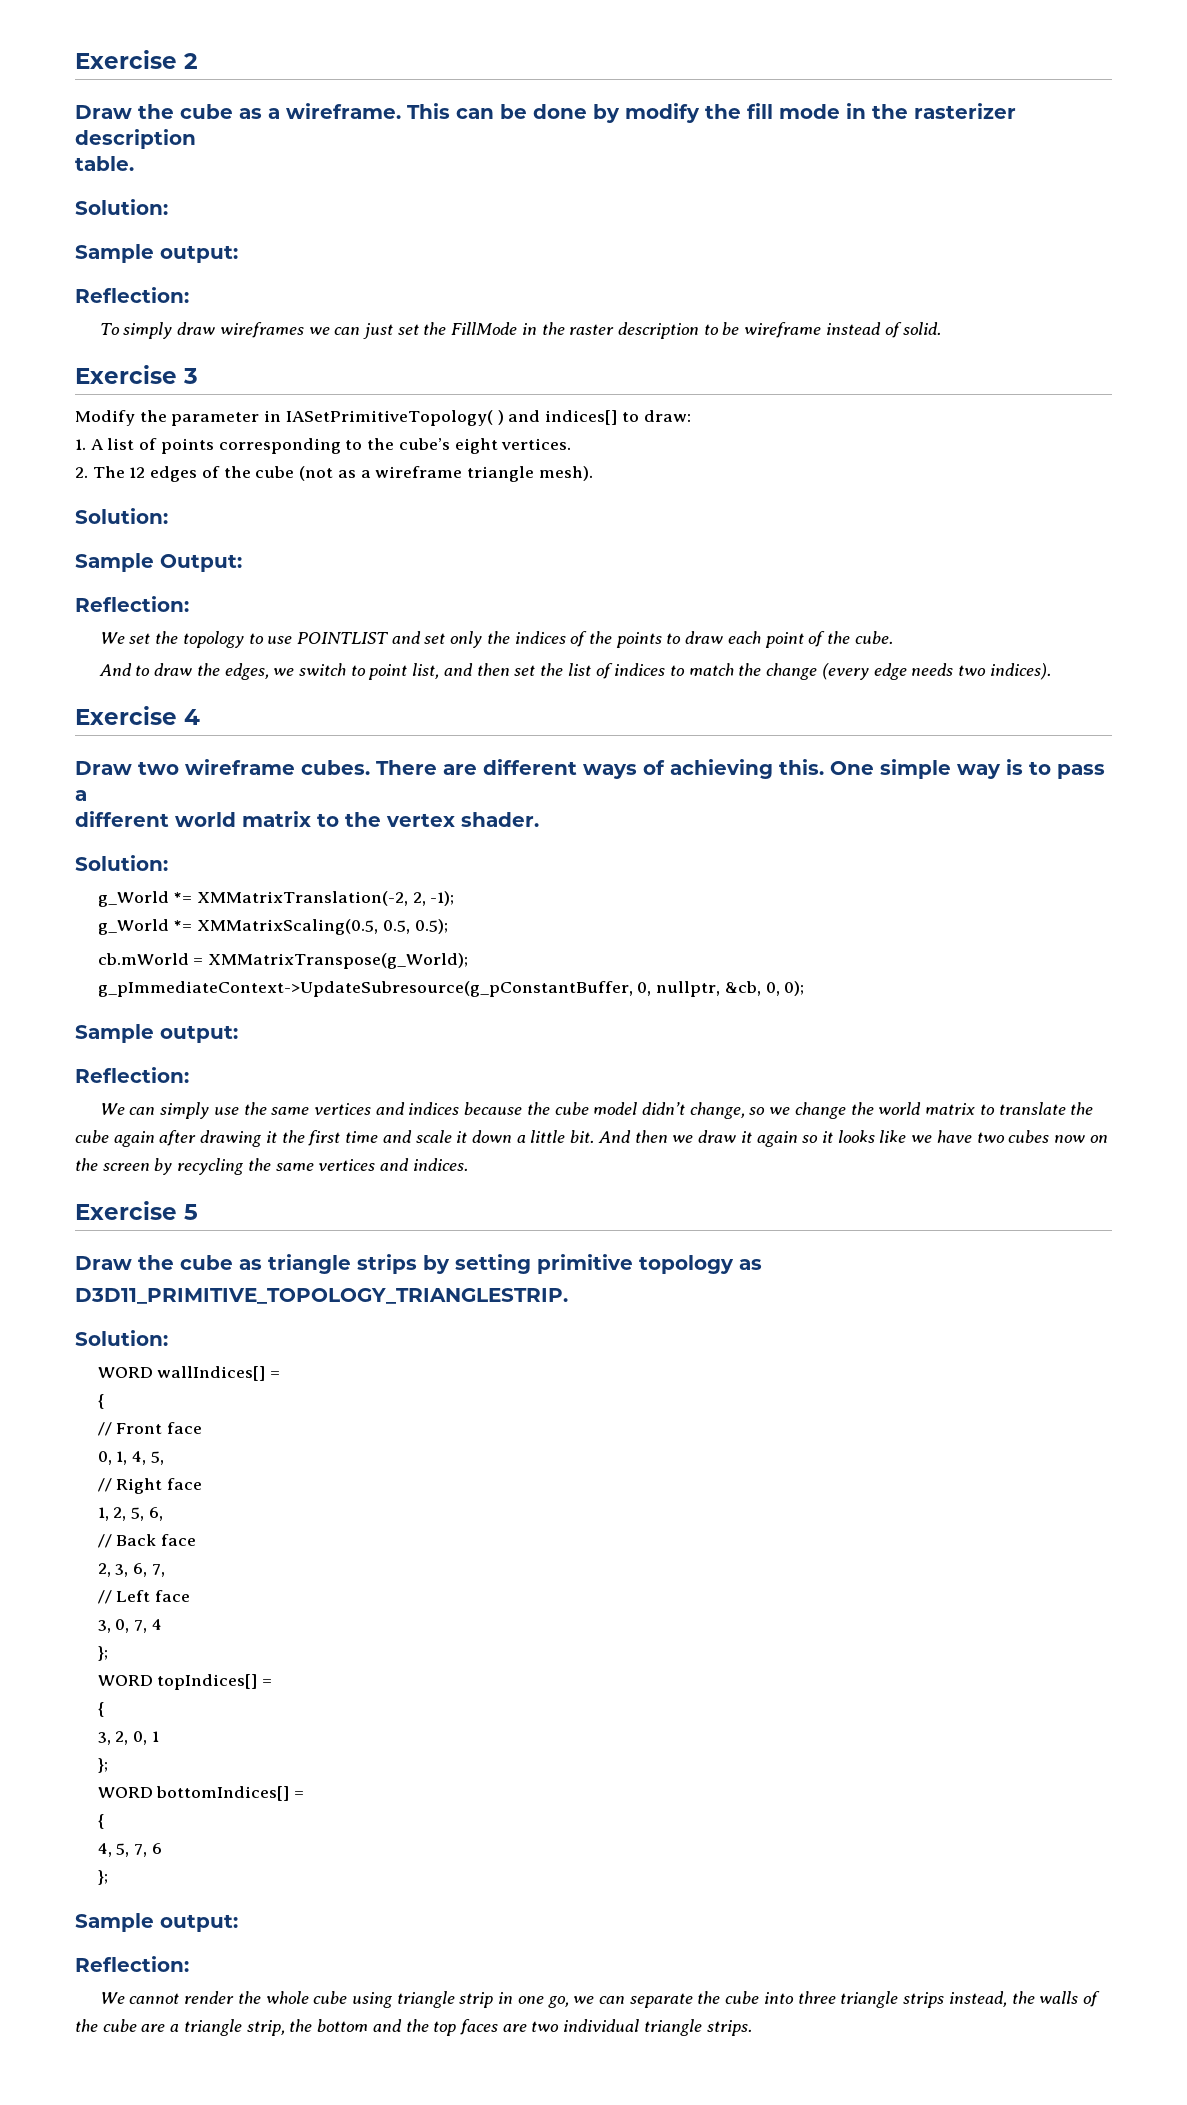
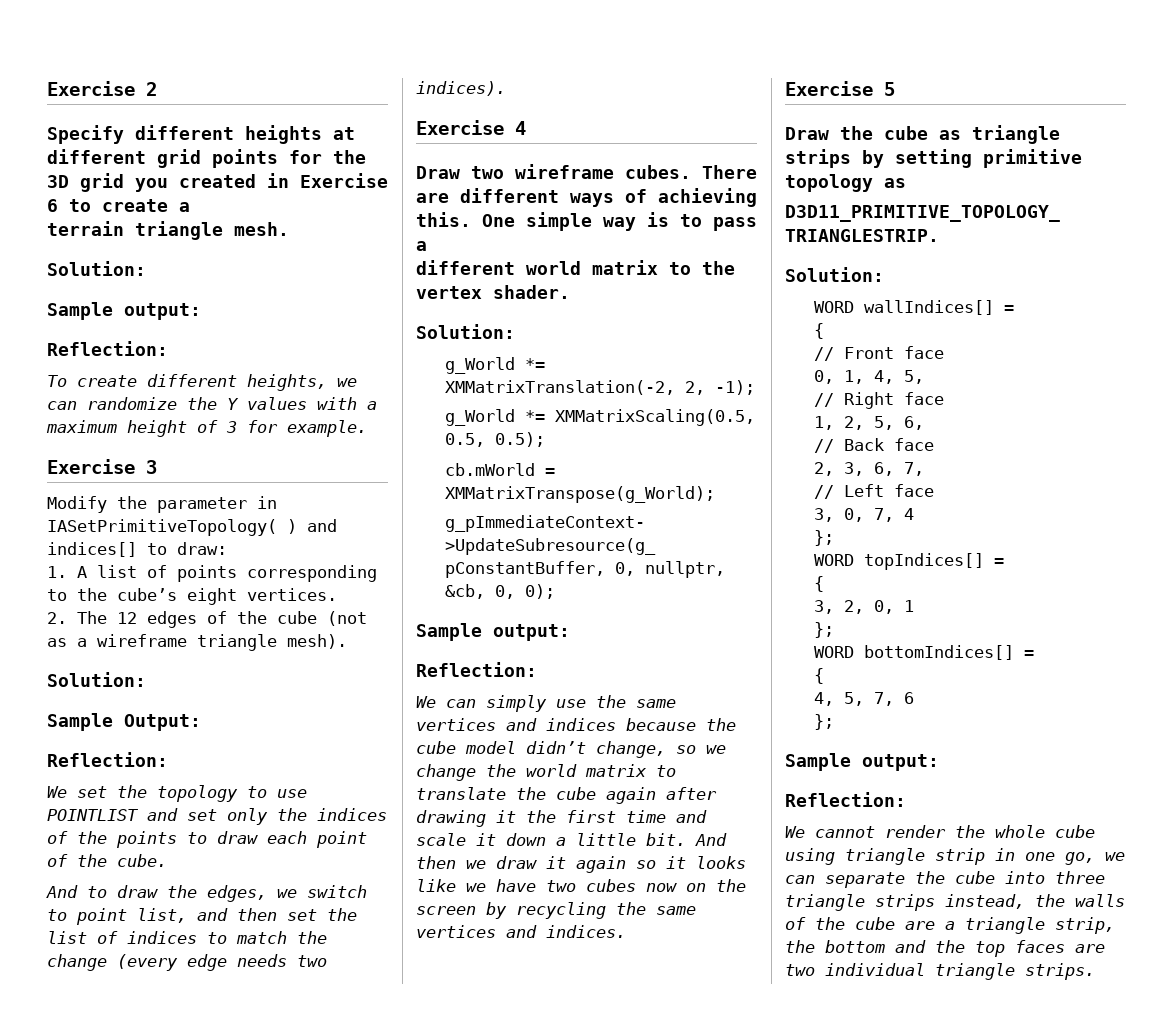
- Draw the cube as a wireframe. This can be done by modify the fill mode in the rasterizer description
- table.
+ Specify different heights at different grid points for the 3D grid you created in Exercise 6 to create a
+ terrain triangle mesh.
- To simply draw wireframes we can just set the FillMode in the raster description to be wireframe instead of solid.
+ To create different heights, we can randomize the Y values with a maximum height of 3 for example.

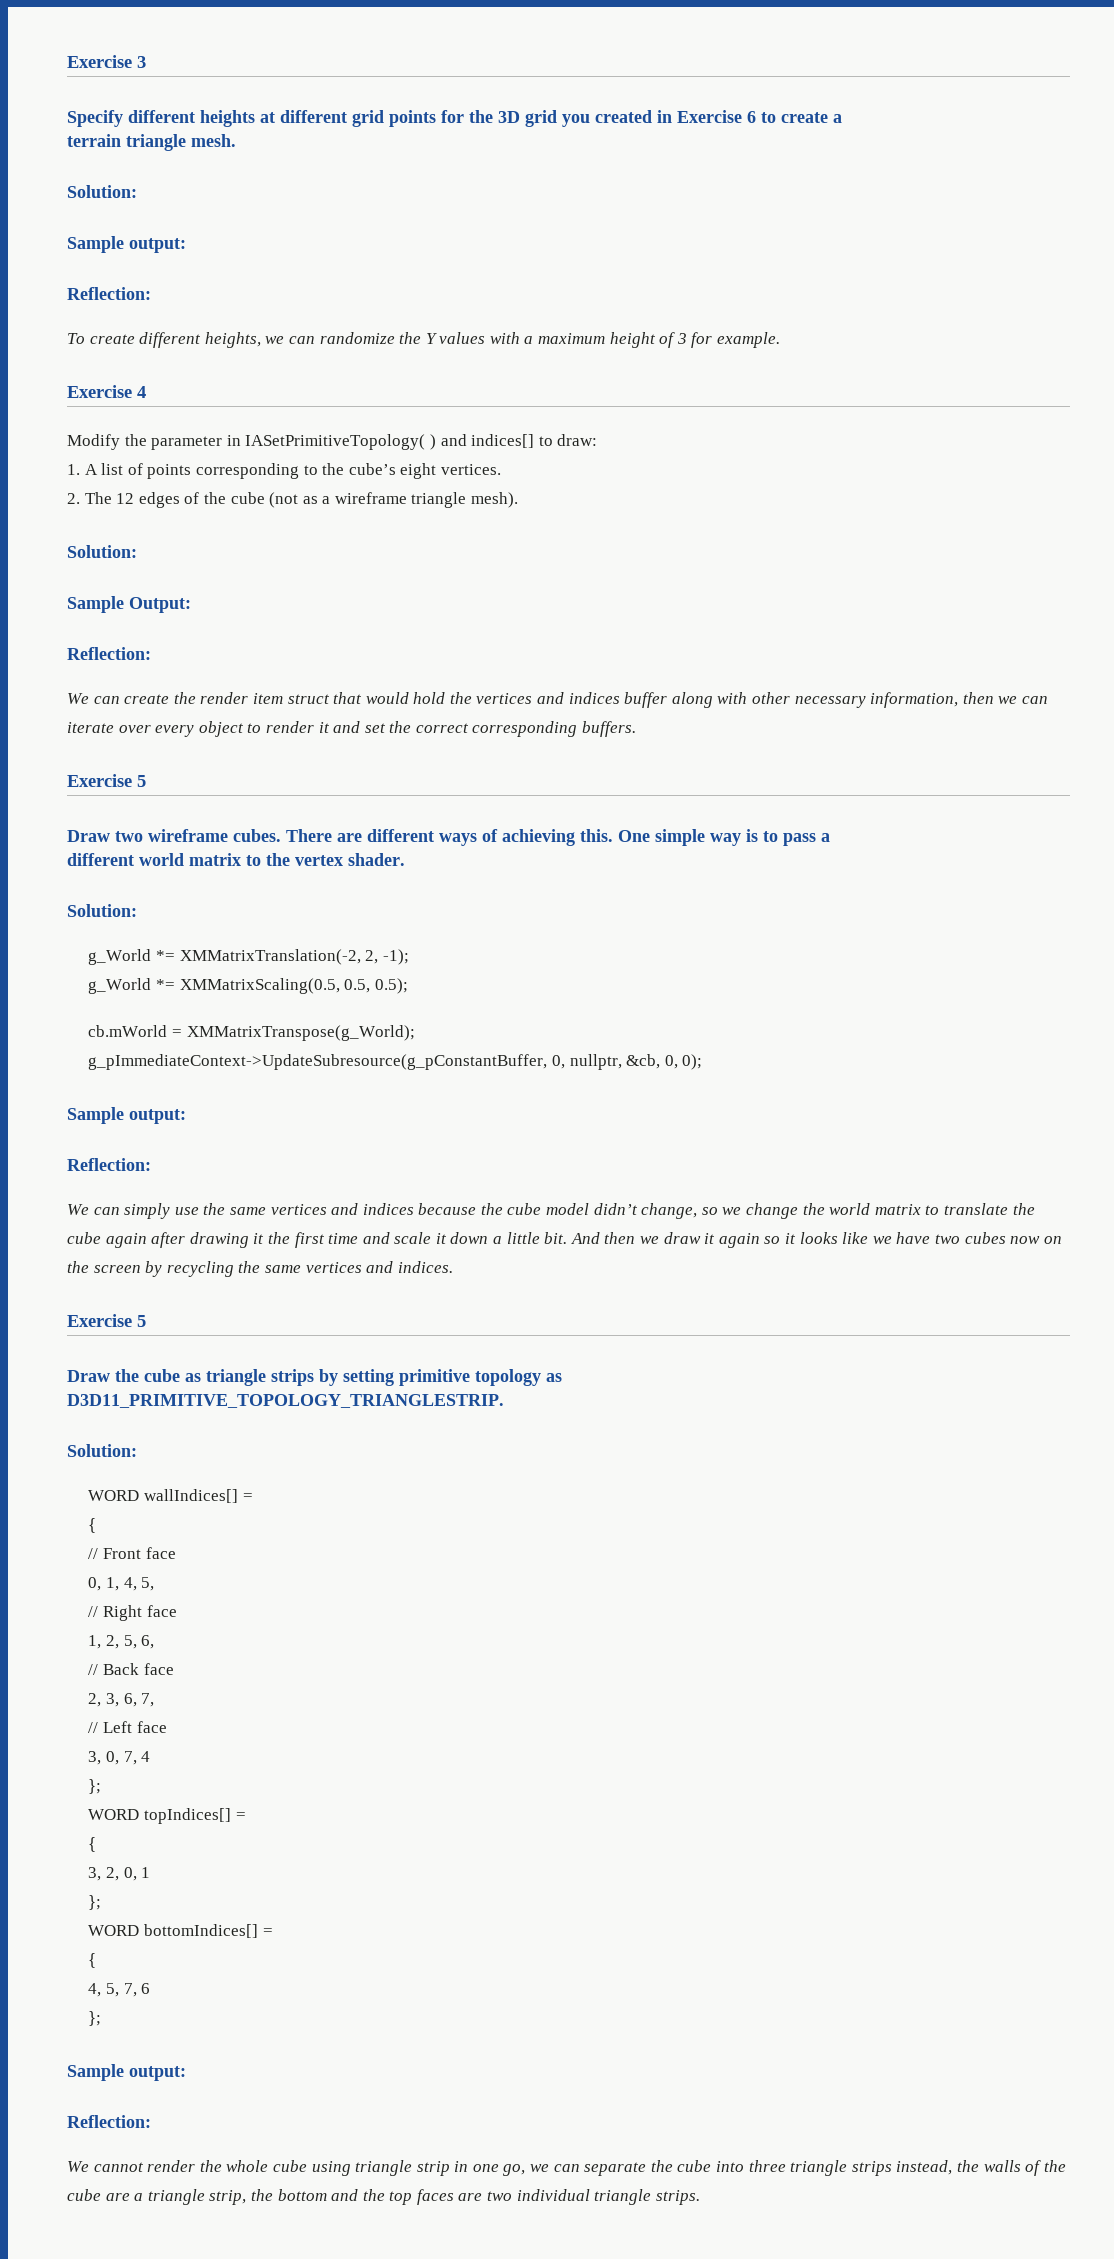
- Exercise 2
+ Exercise 3
- Exercise 3
+ Exercise 4
- We set the topology to use POINTLIST and set only the indices of the points to draw each point of the cube.
- And to draw the edges, we switch to point list, and then set the list of indices to match the change (every edge needs two indices).
- Exercise 4
+ We can create the render item struct that would hold the vertices and indices buffer along with other necessary information, then we can iterate over every object to render it and set the correct corresponding buffers.
+ Exercise 5

